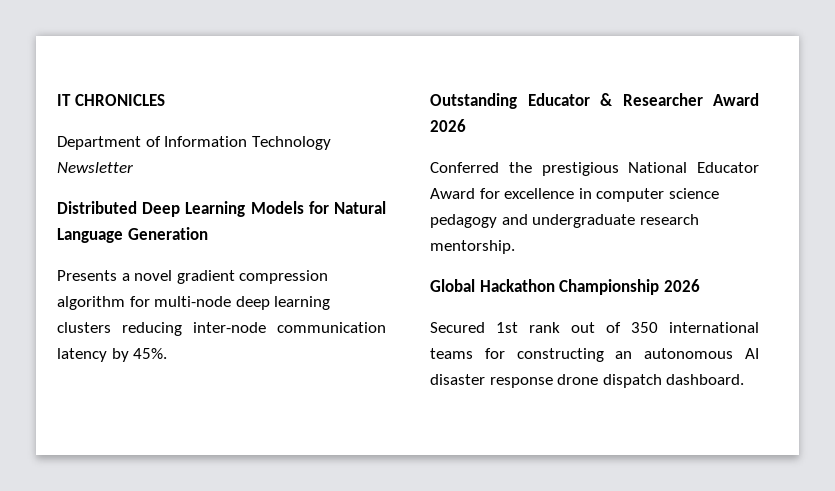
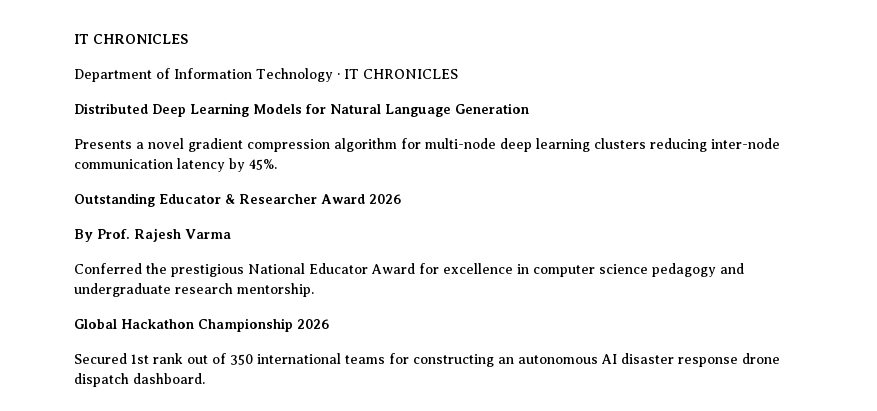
- Department of Information Technology Newsletter
+ Department of Information Technology · IT CHRONICLES
+ By Prof. Rajesh Varma

